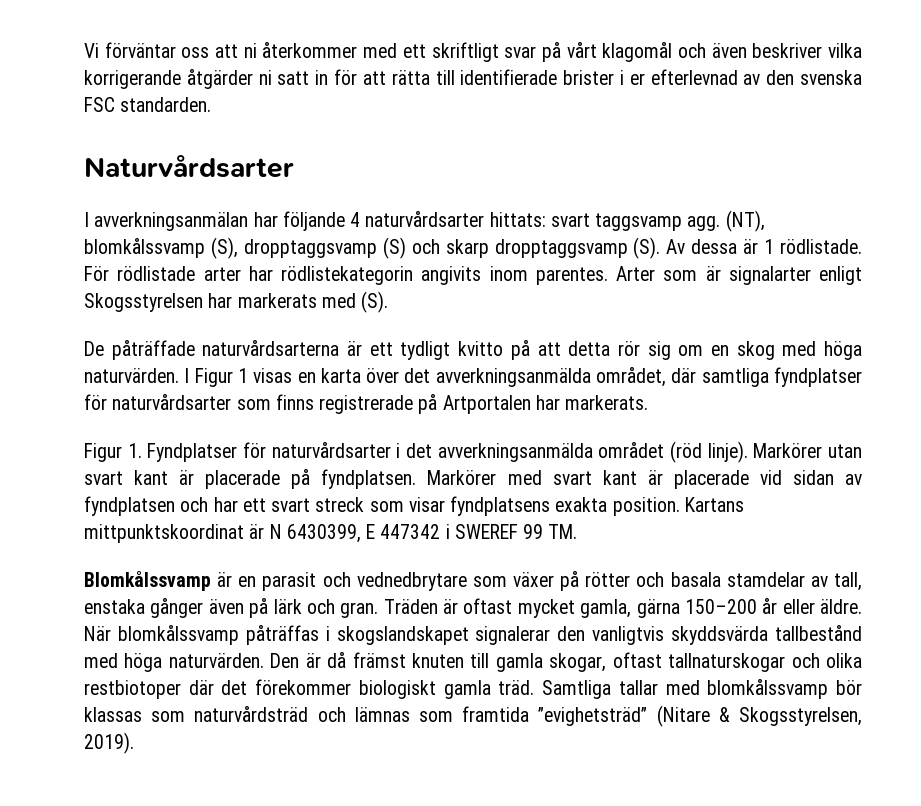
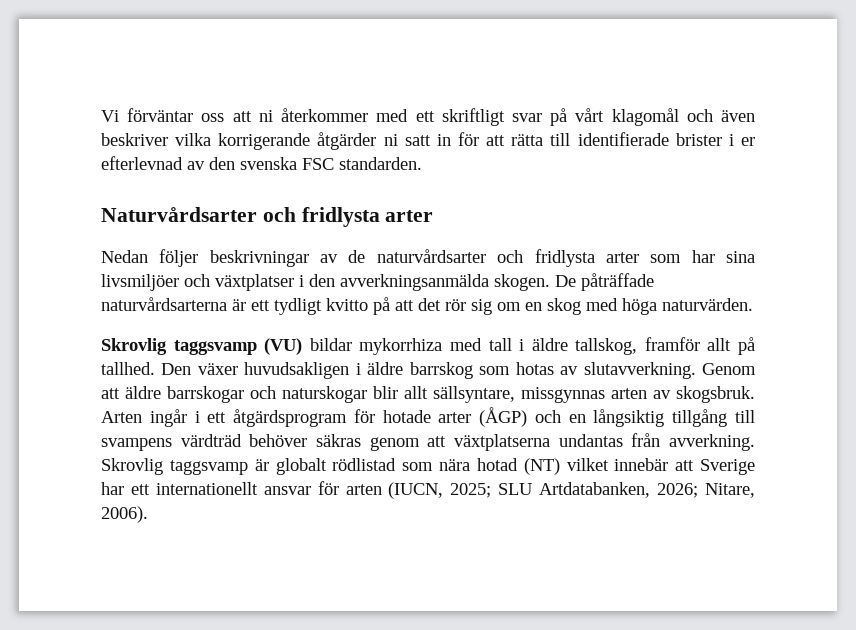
- Naturvårdsarter
- I avverkningsanmälan har följande 4 naturvårdsarter hittats: svart taggsvamp agg. (NT), blomkålssvamp (S), dropptaggsvamp (S) och skarp dropptaggsvamp (S). Av dessa är 1 rödlistade. För rödlistade arter har rödlistekategorin angivits inom parentes. Arter som är signalarter enligt Skogsstyrelsen har markerats med (S).
- De påträffade naturvårdsarterna är ett tydligt kvitto på att detta rör sig om en skog med höga naturvärden. I Figur 1 visas en karta över det avverkningsanmälda området, där samtliga fyndplatser för naturvårdsarter som finns registrerade på Artportalen har markerats.
- Figur 1. Fyndplatser för naturvårdsarter i det avverkningsanmälda området (röd linje). Markörer utan svart kant är placerade på fyndplatsen. Markörer med svart kant är placerade vid sidan av fyndplatsen och har ett svart streck som visar fyndplatsens exakta position. Kartans mittpunktskoordinat är N 6430399, E 447342 i SWEREF 99 TM.
- Blomkålssvamp är en parasit och vednedbrytare som växer på rötter och basala stamdelar av tall, enstaka gånger även på lärk och gran. Träden är oftast mycket gamla, gärna 150–200 år eller äldre. När blomkålssvamp påträffas i skogslandskapet signalerar den vanligtvis skyddsvärda tallbestånd med höga naturvärden. Den är då främst knuten till gamla skogar, oftast tallnaturskogar och olika restbiotoper där det förekommer biologiskt gamla träd. Samtliga tallar med blomkålssvamp bör klassas som naturvårdsträd och lämnas som framtida ”evighetsträd” (Nitare & Skogsstyrelsen, 2019).
+ Naturvårdsarter och fridlysta arter
+ Nedan följer beskrivningar av de naturvårdsarter och fridlysta arter som har sina livsmiljöer och växtplatser i den avverkningsanmälda skogen. De påträffade naturvårdsarterna är ett tydligt kvitto på att det rör sig om en skog med höga naturvärden.
+ Skrovlig taggsvamp (VU) bildar mykorrhiza med tall i äldre tallskog, framför allt på tallhed. Den växer huvudsakligen i äldre barrskog som hotas av slutavverkning. Genom att äldre barrskogar och naturskogar blir allt sällsyntare, missgynnas arten av skogsbruk. Arten ingår i ett åtgärdsprogram för hotade arter (ÅGP) och en långsiktig tillgång till svampens värdträd behöver säkras genom att växtplatserna undantas från avverkning. Skrovlig taggsvamp är globalt rödlistad som nära hotad (NT) vilket innebär att Sverige har ett internationellt ansvar för arten (IUCN, 2025; SLU Artdatabanken, 2026; Nitare, 2006).

